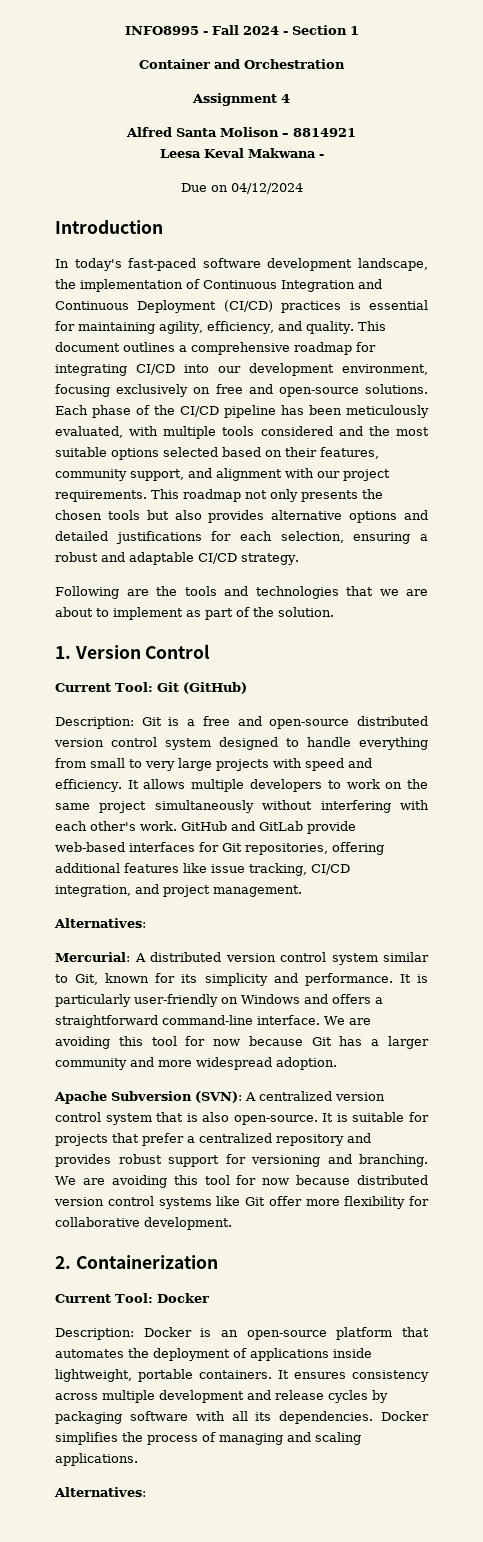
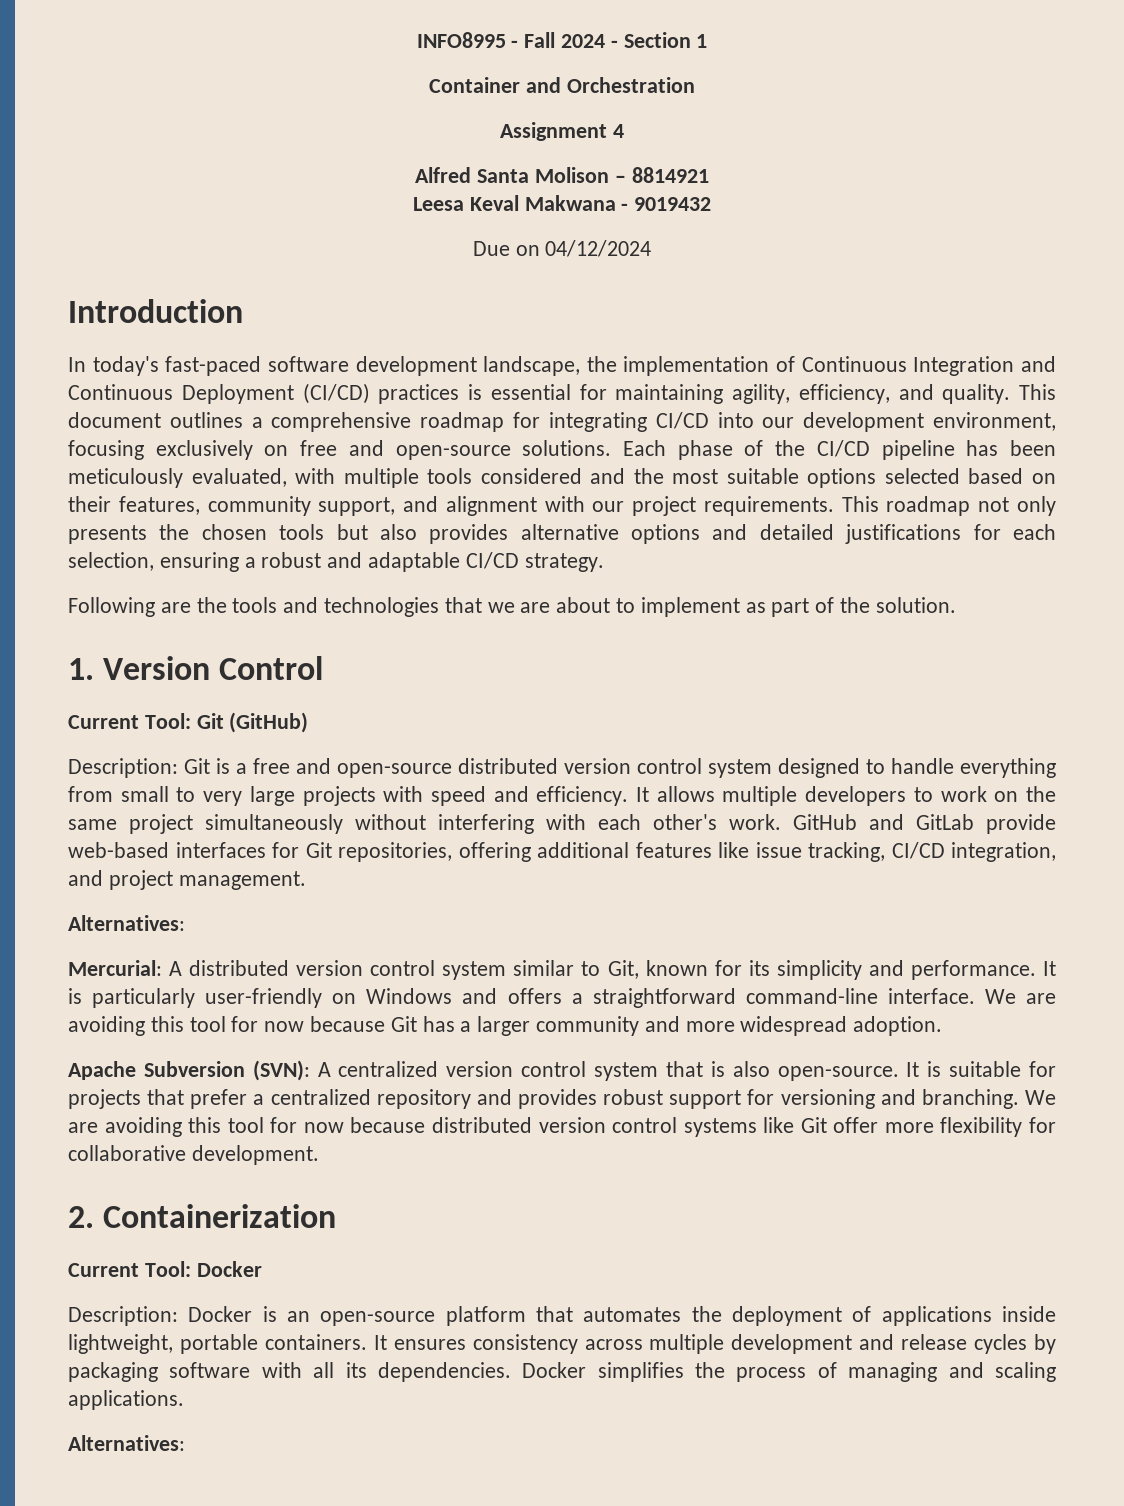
- Leesa Keval Makwana -
+ Leesa Keval Makwana - 9019432

